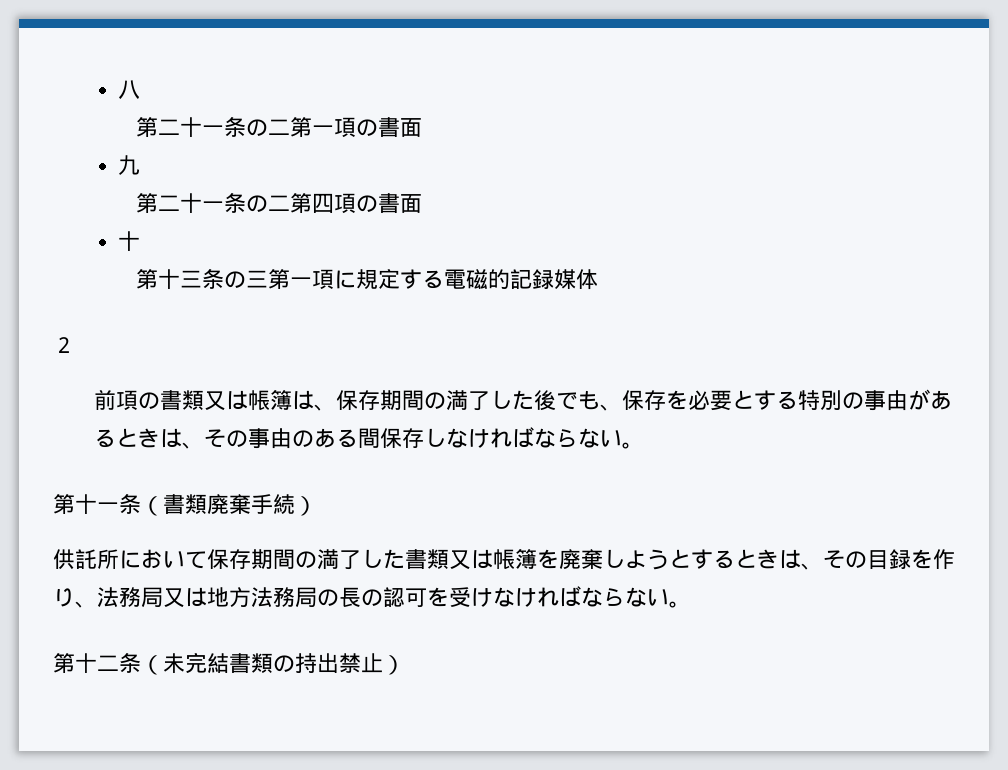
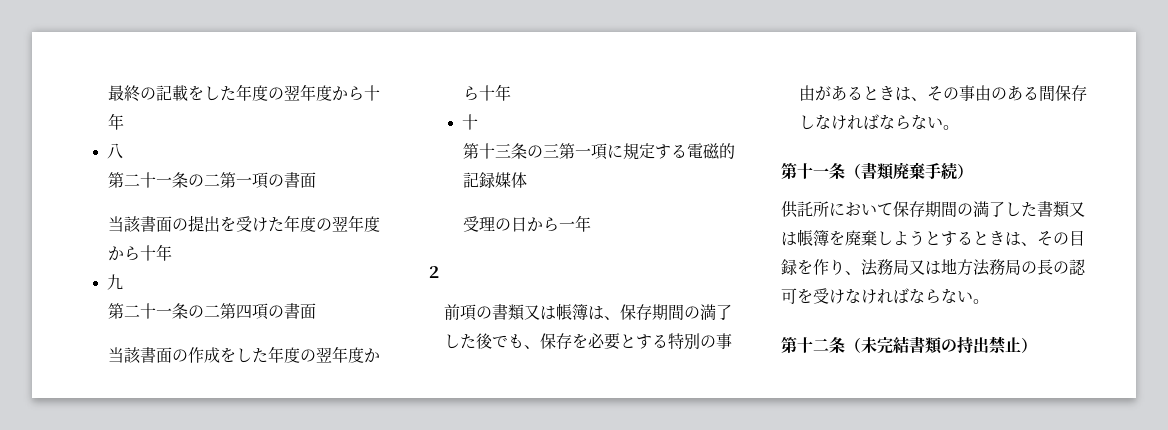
+ 最終の記載をした年度の翌年度から十年
+ 当該書面の提出を受けた年度の翌年度から十年
+ 当該書面の作成をした年度の翌年度から十年
+ 受理の日から一年

